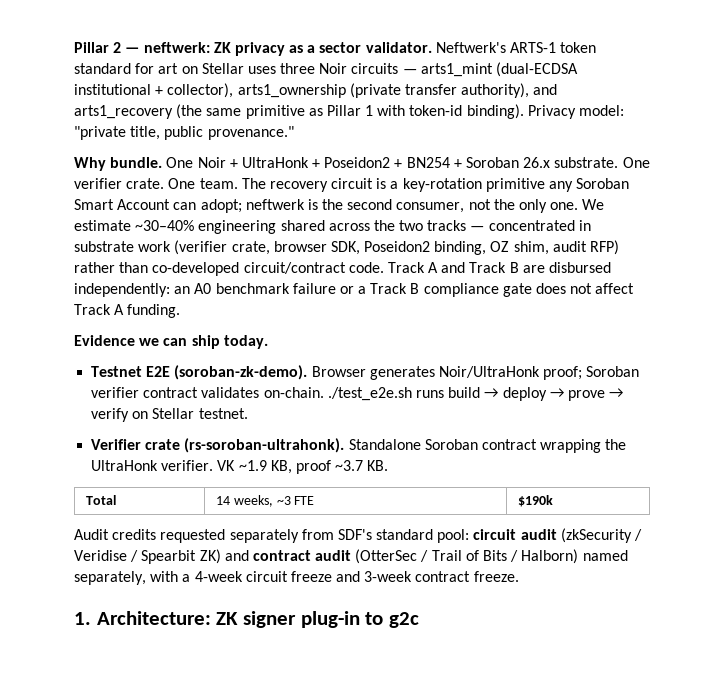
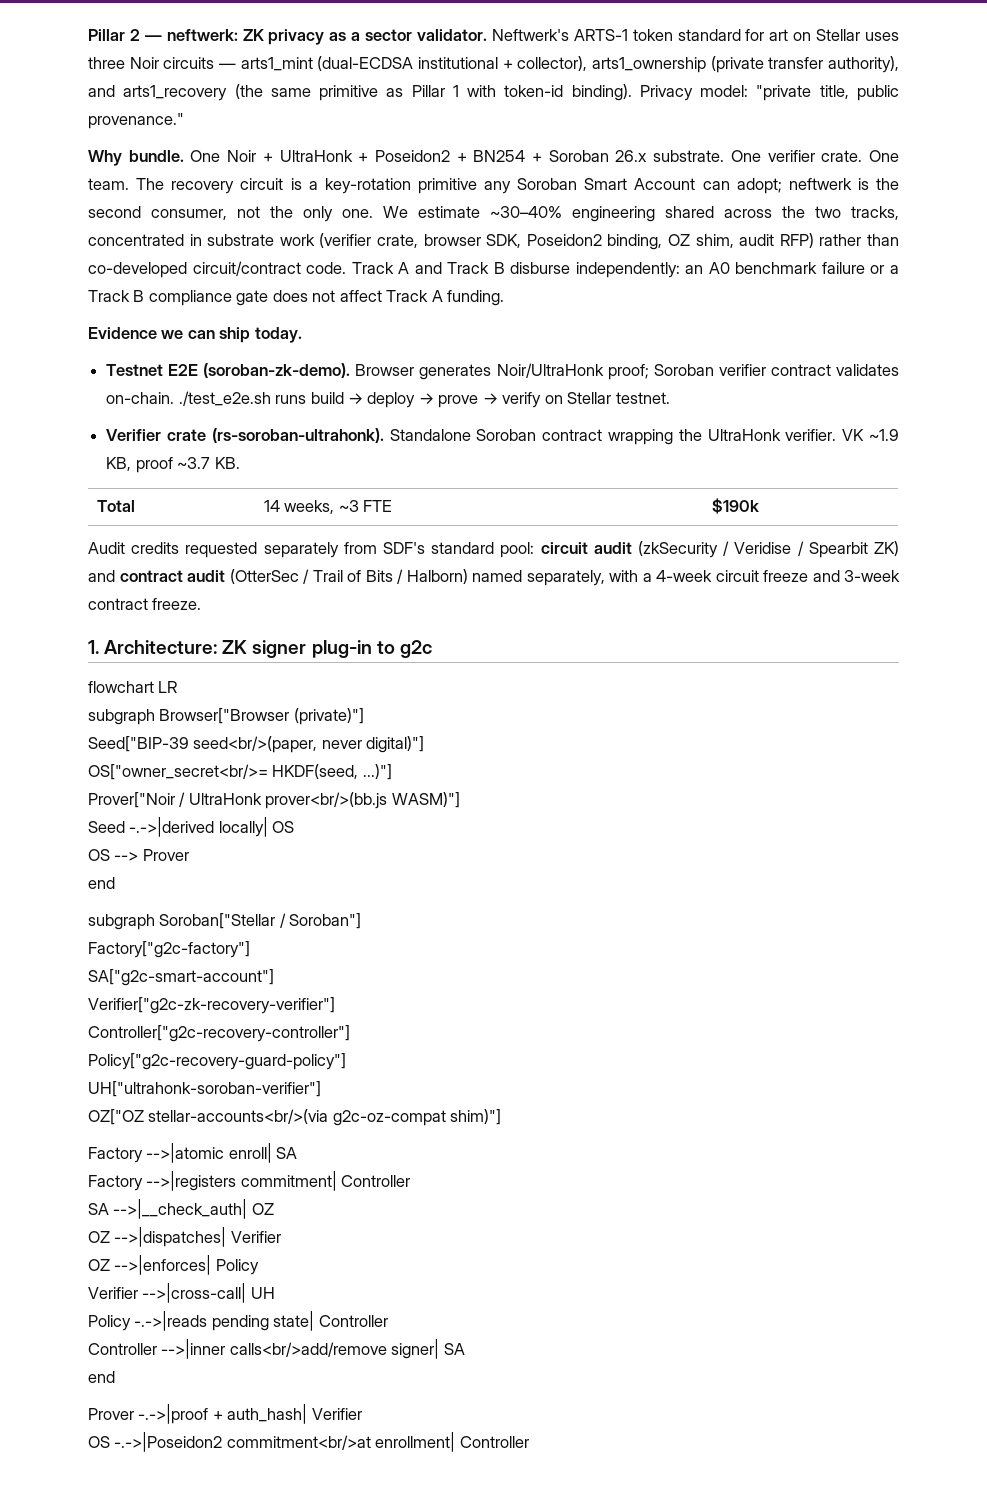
- We estimate ~30–40% engineering shared across the two tracks — concentrated in substrate work (verifier crate, browser SDK, Poseidon2 binding, OZ shim, audit RFP) rather than co-developed circuit/contract code.
+ We estimate ~30–40% engineering shared across the two tracks, concentrated in substrate work (verifier crate, browser SDK, Poseidon2 binding, OZ shim, audit RFP) rather than co-developed circuit/contract code.
- Track A and Track B are disbursed independently: an A0 benchmark failure or a Track B compliance gate does not affect Track A funding.
+ Track A and Track B disburse independently: an A0 benchmark failure or a Track B compliance gate does not affect Track A funding.
+ flowchart LR
+ subgraph Browser["Browser (private)"]
+ Seed["BIP-39 seed<br/>(paper, never digital)"]
+ OS["owner_secret<br/>= HKDF(seed, ...)"]
+ Prover["Noir / UltraHonk prover<br/>(bb.js WASM)"]
+ Seed -.->|derived locally| OS
+ OS --> Prover
+ end
+ subgraph Soroban["Stellar / Soroban"]
+ Factory["g2c-factory"]
+ SA["g2c-smart-account"]
+ Verifier["g2c-zk-recovery-verifier"]
+ Controller["g2c-recovery-controller"]
+ Policy["g2c-recovery-guard-policy"]
+ UH["ultrahonk-soroban-verifier"]
+ OZ["OZ stellar-accounts<br/>(via g2c-oz-compat shim)"]
+ Factory -->|atomic enroll| SA
+ Factory -->|registers commitment| Controller
+ SA -->|__check_auth| OZ
+ OZ -->|dispatches| Verifier
+ OZ -->|enforces| Policy
+ Verifier -->|cross-call| UH
+ Policy -.->|reads pending state| Controller
+ Controller -->|inner calls<br/>add/remove signer| SA
+ end
+ Prover -.->|proof + auth_hash| Verifier
+ OS -.->|Poseidon2 commitment<br/>at enrollment| Controller

